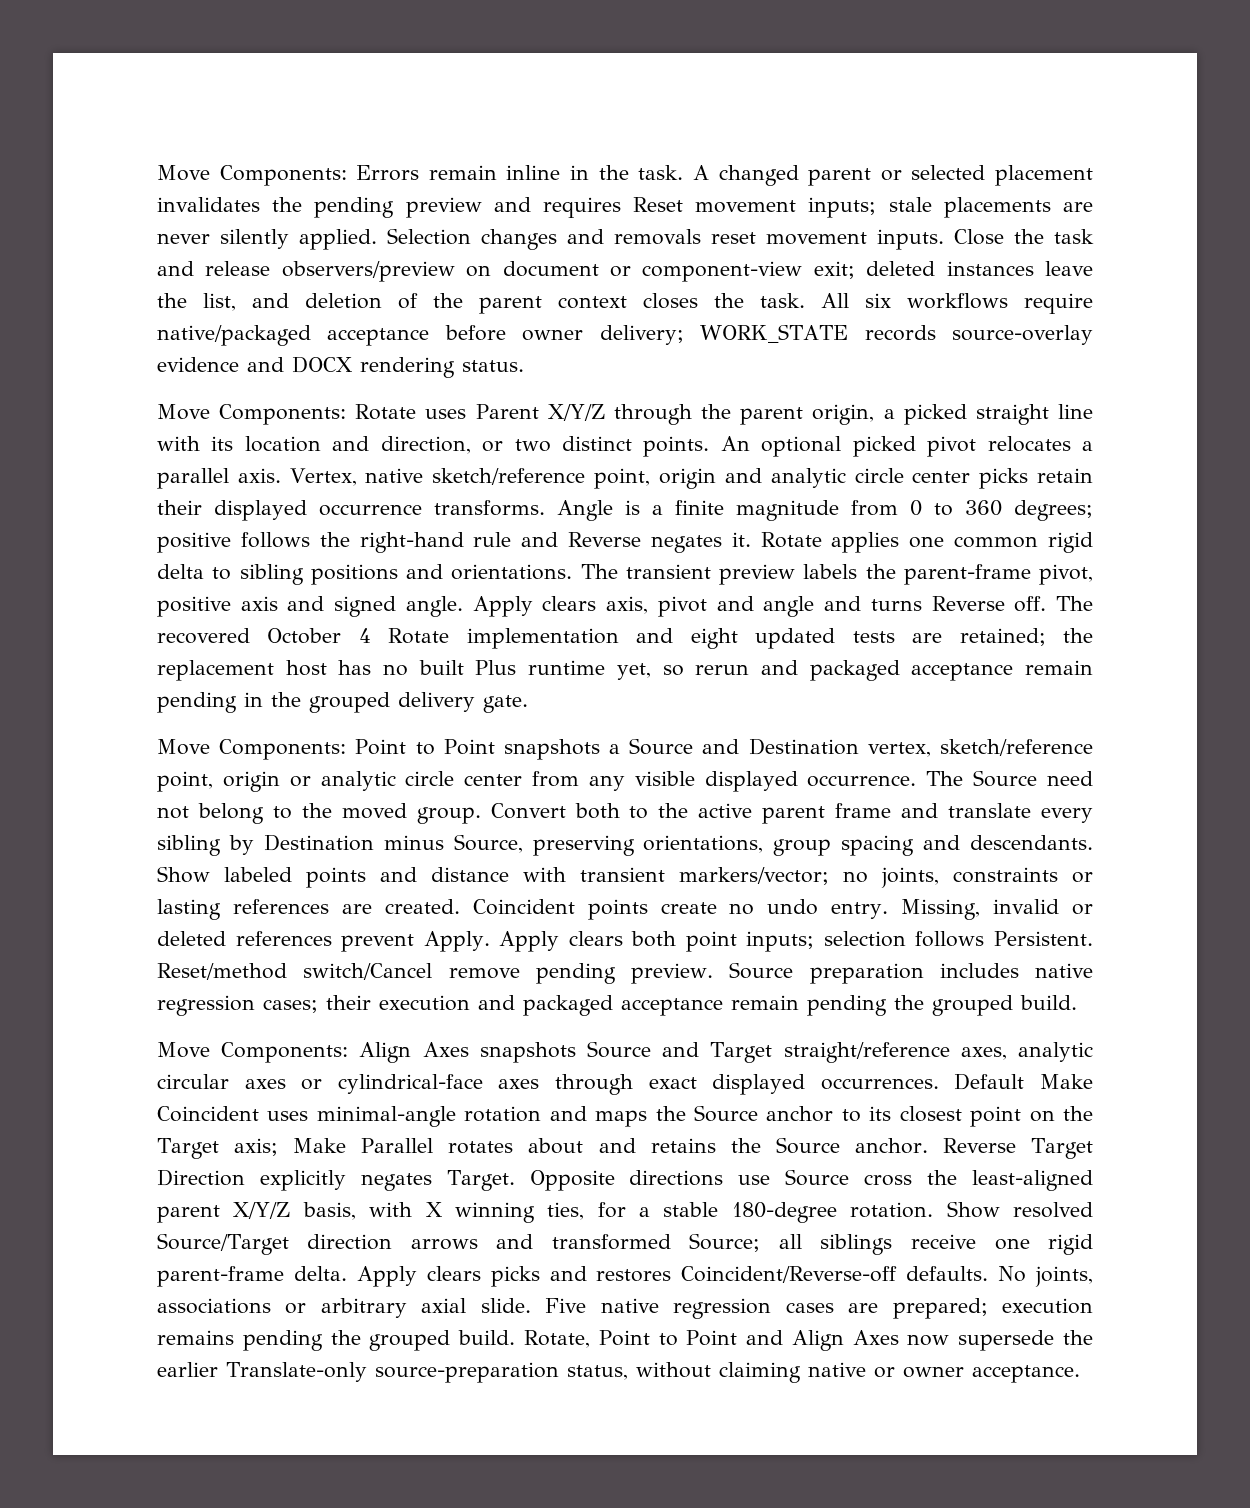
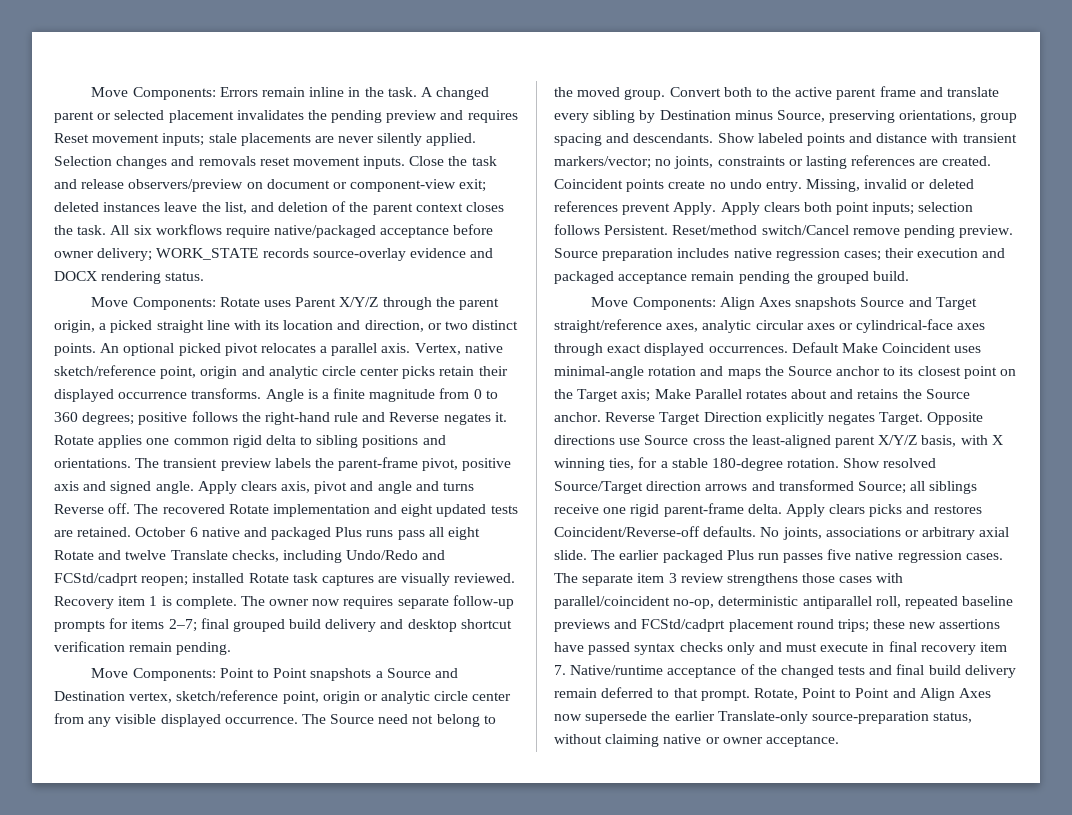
- The recovered October 4 Rotate implementation and eight updated tests are retained; the replacement host has no built Plus runtime yet, so rerun and packaged acceptance remain pending in the grouped delivery gate.
+ The recovered Rotate implementation and eight updated tests are retained. October 6 native and packaged Plus runs pass all eight Rotate and twelve Translate checks, including Undo/Redo and FCStd/cadprt reopen; installed Rotate task captures are visually reviewed. Recovery item 1 is complete. The owner now requires separate follow-up prompts for items 2–7; final grouped build delivery and desktop shortcut verification remain pending.
- Five native regression cases are prepared; execution remains pending the grouped build.
+ The earlier packaged Plus run passes five native regression cases. The separate item 3 review strengthens those cases with parallel/coincident no-op, deterministic antiparallel roll, repeated baseline previews and FCStd/cadprt placement round trips; these new assertions have passed syntax checks only and must execute in final recovery item 7. Native/runtime acceptance of the changed tests and final build delivery remain deferred to that prompt.

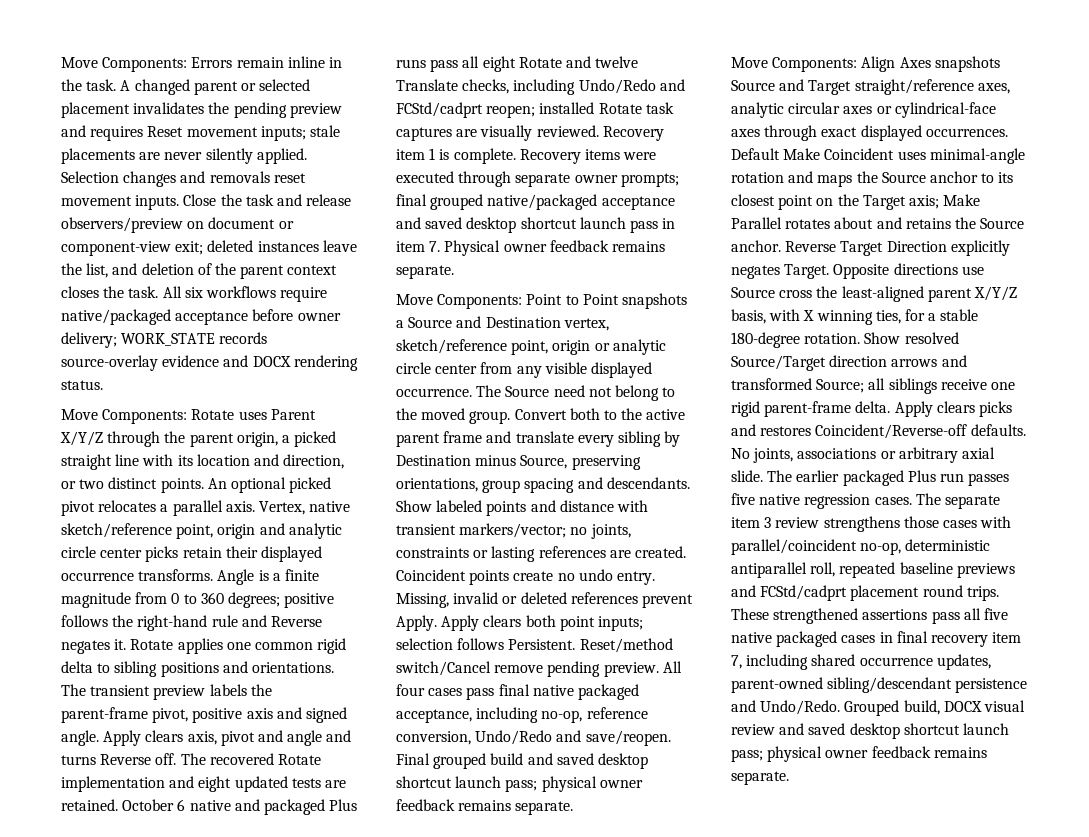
- The owner now requires separate follow-up prompts for items 2–7; final grouped build delivery and desktop shortcut verification remain pending.
+ Recovery items were executed through separate owner prompts; final grouped native/packaged acceptance and saved desktop shortcut launch pass in item 7. Physical owner feedback remains separate.
- Source preparation includes native regression cases; their execution and packaged acceptance remain pending the grouped build.
+ All four cases pass final native packaged acceptance, including no-op, reference conversion, Undo/Redo and save/reopen. Final grouped build and saved desktop shortcut launch pass; physical owner feedback remains separate.
- The separate item 3 review strengthens those cases with parallel/coincident no-op, deterministic antiparallel roll, repeated baseline previews and FCStd/cadprt placement round trips; these new assertions have passed syntax checks only and must execute in final recovery item 7. Native/runtime acceptance of the changed tests and final build delivery remain deferred to that prompt. Rotate, Point to Point and Align Axes now supersede the earlier Translate-only source-preparation status, without claiming native or owner acceptance.
+ The separate item 3 review strengthens those cases with parallel/coincident no-op, deterministic antiparallel roll, repeated baseline previews and FCStd/cadprt placement round trips. These strengthened assertions pass all five native packaged cases in final recovery item 7, including shared occurrence updates, parent-owned sibling/descendant persistence and Undo/Redo. Grouped build, DOCX visual review and saved desktop shortcut launch pass; physical owner feedback remains separate.

